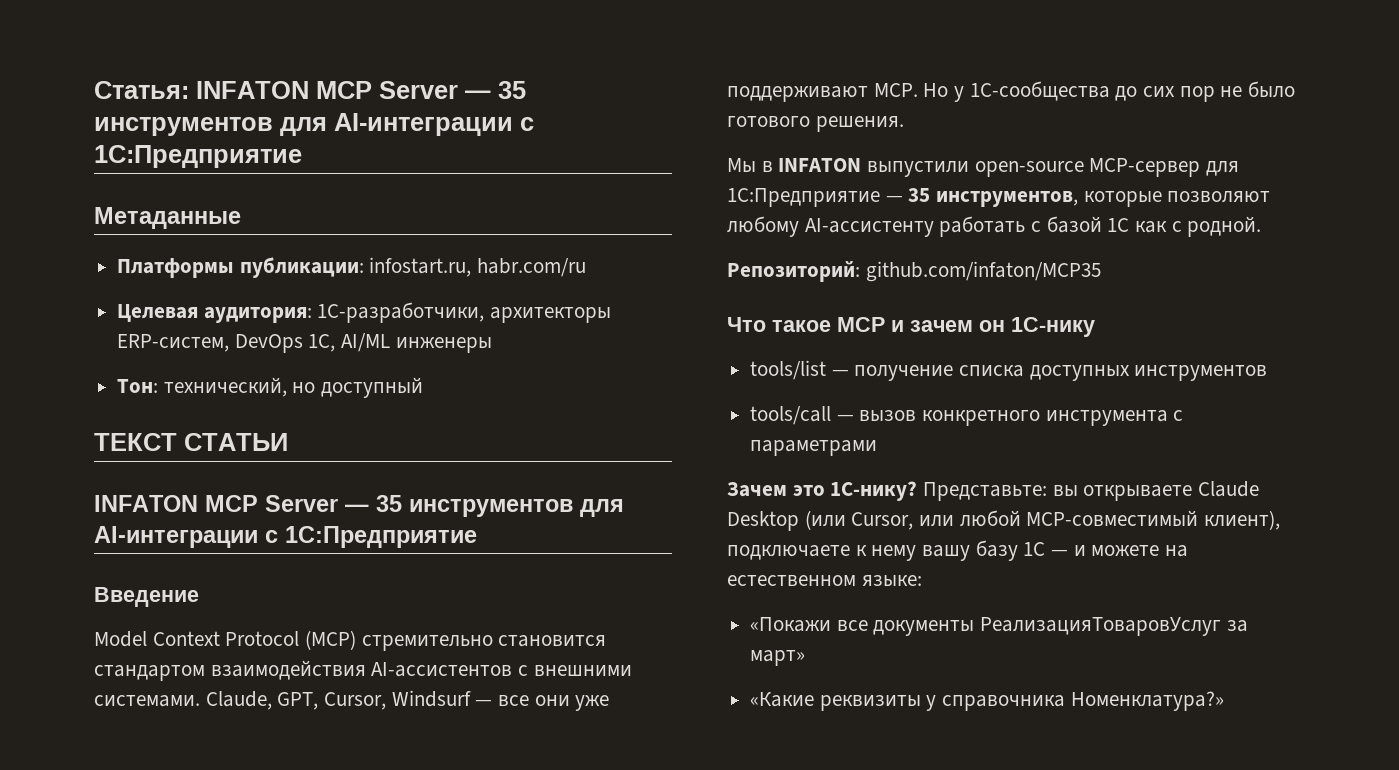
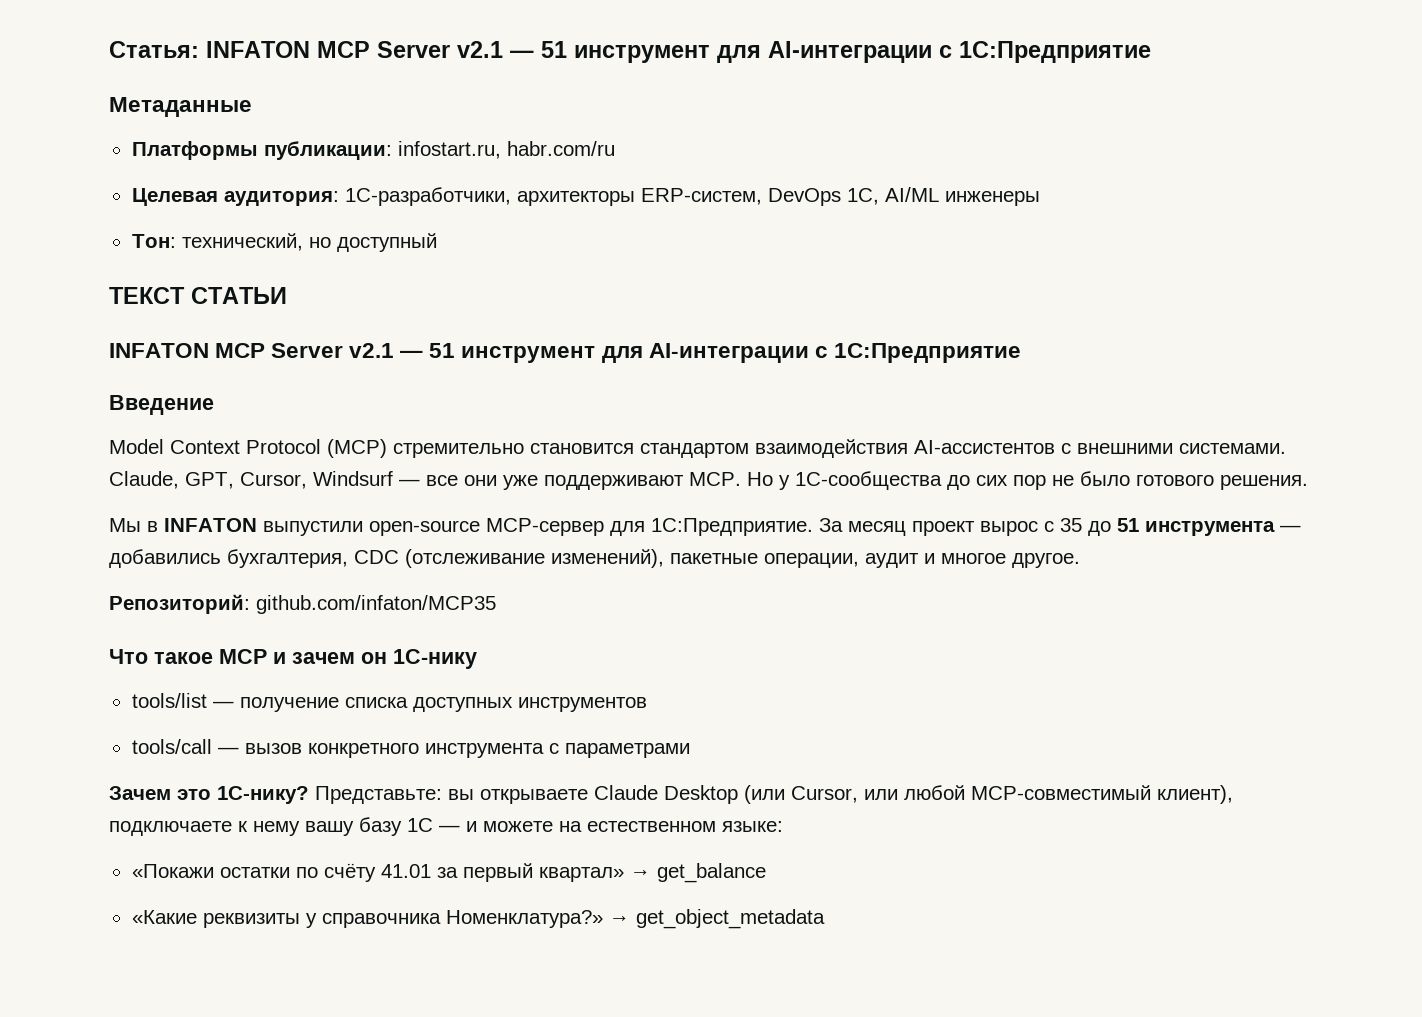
- Статья: INFATON MCP Server — 35 инструментов для AI-интеграции с 1С:Предприятие
+ Статья: INFATON MCP Server v2.1 — 51 инструмент для AI-интеграции с 1С:Предприятие
  ТЕКСТ СТАТЬИ
- INFATON MCP Server — 35 инструментов для AI-интеграции с 1С:Предприятие
+ INFATON MCP Server v2.1 — 51 инструмент для AI-интеграции с 1С:Предприятие
- Мы в INFATON выпустили open-source MCP-сервер для 1С:Предприятие — 35 инструментов, которые позволяют любому AI-ассистенту работать с базой 1С как с родной.
+ Мы в INFATON выпустили open-source MCP-сервер для 1С:Предприятие. За месяц проект вырос с 35 до 51 инструмента — добавились бухгалтерия, CDC (отслеживание изменений), пакетные операции, аудит и многое другое.
- «Покажи все документы РеализацияТоваровУслуг за март»
+ «Покажи остатки по счёту 41.01 за первый квартал» → get_balance
+ → get_object_metadata

